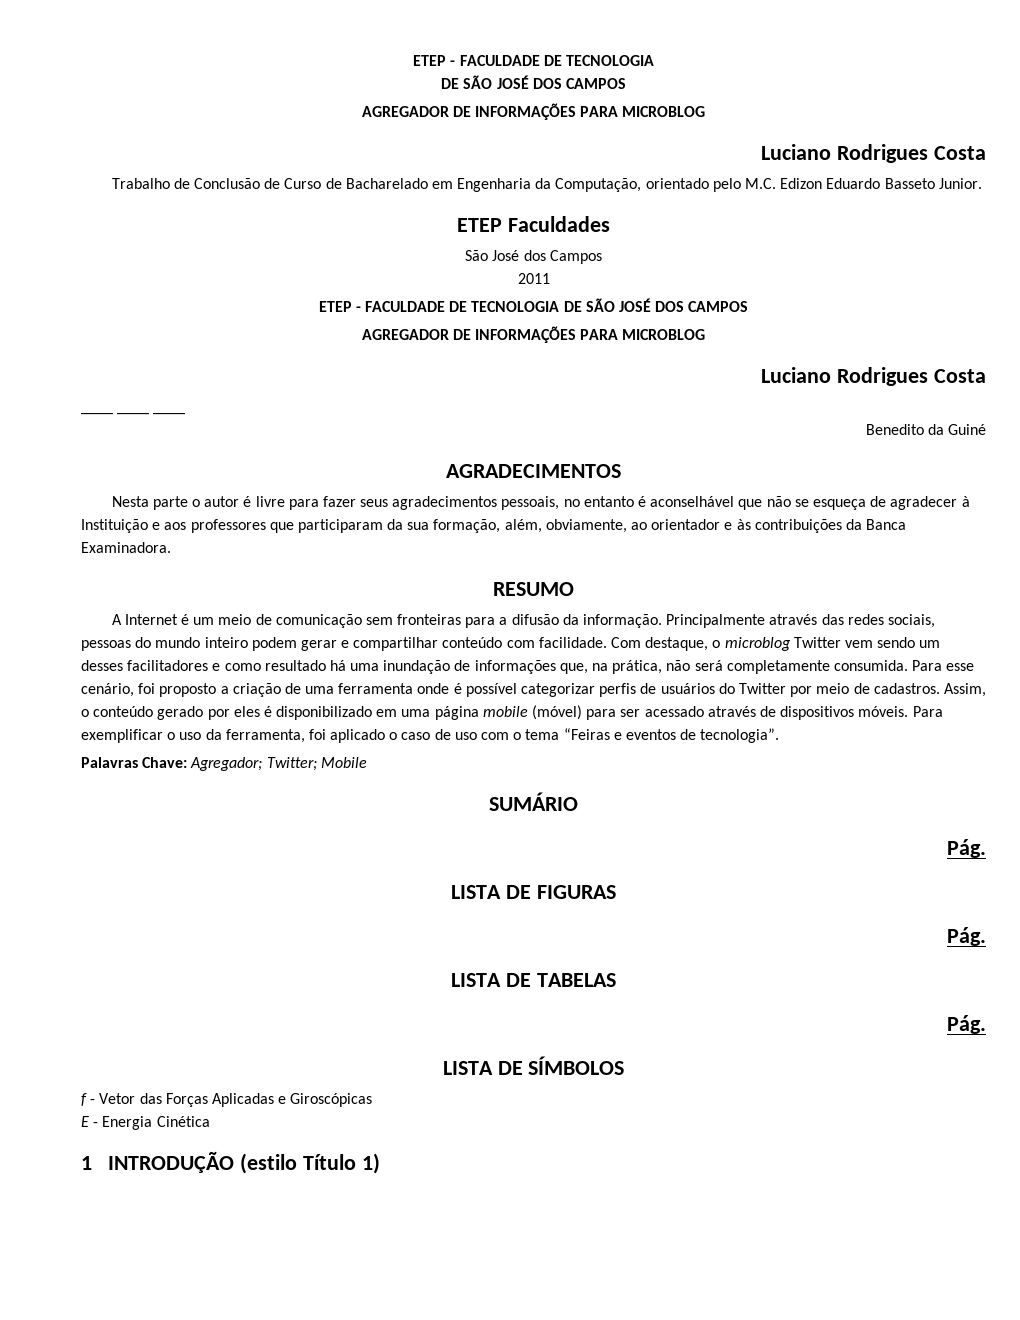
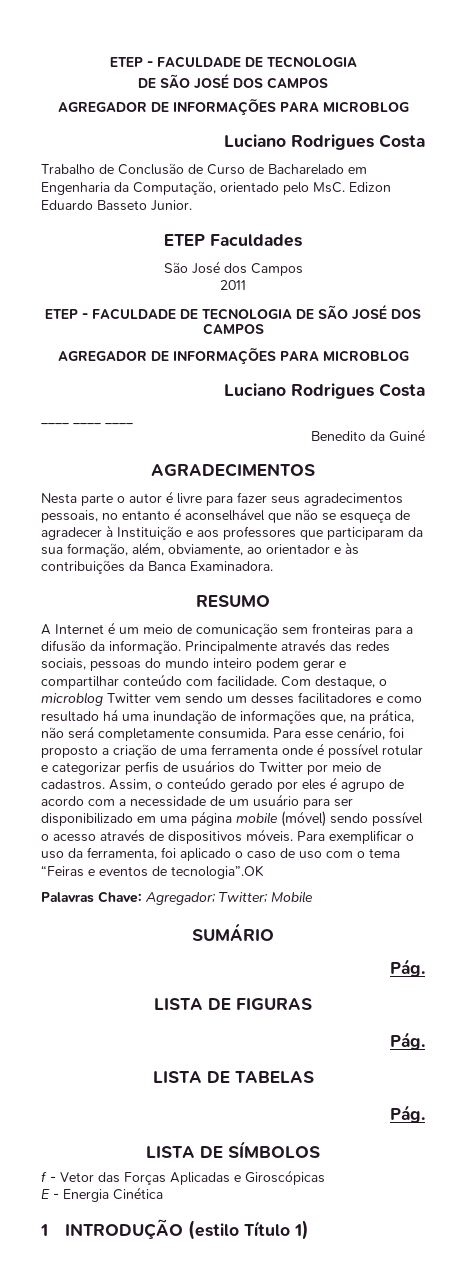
- Trabalho de Conclusão de Curso de Bacharelado em Engenharia da Computação, orientado pelo M.C. Edizon Eduardo Basseto Junior.
+ Trabalho de Conclusão de Curso de Bacharelado em Engenharia da Computação, orientado pelo MsC. Edizon Eduardo Basseto Junior.
- Para esse cenário, foi proposto a criação de uma ferramenta onde é possível categorizar perfis de usuários do Twitter por meio de cadastros.
+ Para esse cenário, foi proposto a criação de uma ferramenta onde é possível rotular e categorizar perfis de usuários do Twitter por meio de cadastros.
- Assim, o conteúdo gerado por eles é disponibilizado em uma página mobile (móvel) para ser acessado através de dispositivos móveis.
+ Assim, o conteúdo gerado por eles é agrupo de acordo com a necessidade de um usuário para ser disponibilizado em uma página mobile (móvel) sendo possível o acesso através de dispositivos móveis.
- Para exemplificar o uso da ferramenta, foi aplicado o caso de uso com o tema “Feiras e eventos de tecnologia”.
+ Para exemplificar o uso da ferramenta, foi aplicado o caso de uso com o tema “Feiras e eventos de tecnologia”.OK

